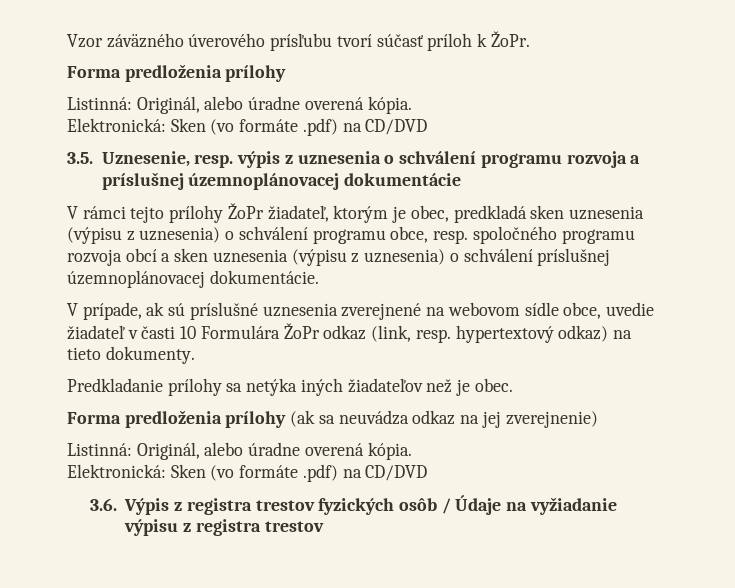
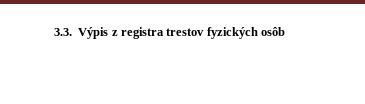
- Vzor záväzného úverového prísľubu tvorí súčasť príloh k ŽoPr.
- Forma predloženia prílohy
- Listinná: Originál, alebo úradne overená kópia.
- Elektronická: Sken (vo formáte .pdf) na CD/DVD
- 3.5. Uznesenie, resp. výpis z uznesenia o schválení programu rozvoja a príslušnej územnoplánovacej dokumentácie
- V rámci tejto prílohy ŽoPr žiadateľ, ktorým je obec, predkladá sken uznesenia (výpisu z uznesenia) o schválení programu obce, resp. spoločného programu rozvoja obcí a sken uznesenia (výpisu z uznesenia) o schválení príslušnej územnoplánovacej dokumentácie.
- V prípade, ak sú príslušné uznesenia zverejnené na webovom sídle obce, uvedie žiadateľ v časti 10 Formulára ŽoPr odkaz (link, resp. hypertextový odkaz) na tieto dokumenty.
- Predkladanie prílohy sa netýka iných žiadateľov než je obec.
- Forma predloženia prílohy (ak sa neuvádza odkaz na jej zverejnenie)
- Listinná: Originál, alebo úradne overená kópia.
- Elektronická: Sken (vo formáte .pdf) na CD/DVD
- 3.6. Výpis z registra trestov fyzických osôb / Údaje na vyžiadanie výpisu z registra trestov
+ 3.3. Výpis z registra trestov fyzických osôb

